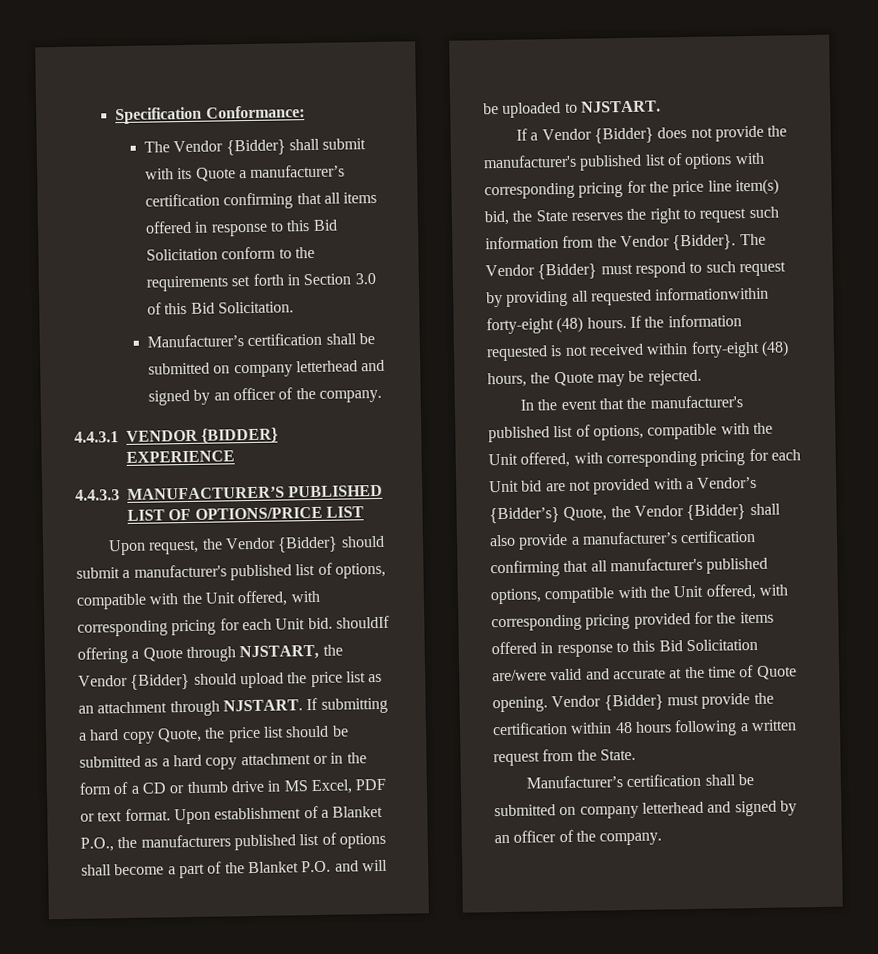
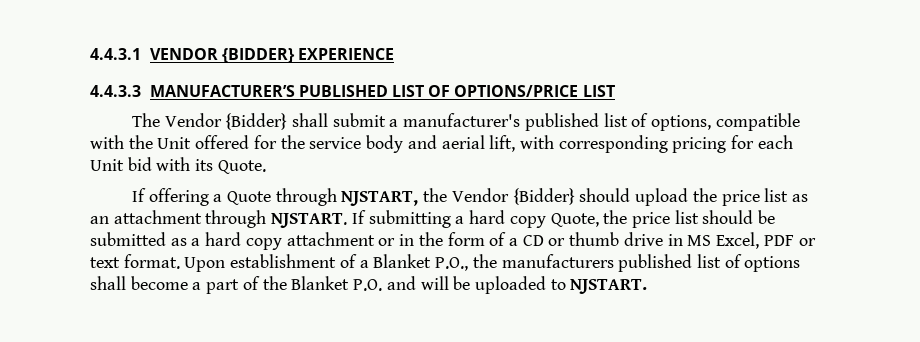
- Specification Conformance:
- The Vendor {Bidder} shall submit with its Quote a manufacturer’s certification confirming that all items offered in response to this Bid Solicitation conform to the requirements set forth in Section 3.0 of this Bid Solicitation.
- Manufacturer’s certification shall be submitted on company letterhead and signed by an officer of the company.
- Upon request, the Vendor {Bidder} should submit a manufacturer's published list of options, compatible with the Unit offered, with corresponding pricing for each Unit bid. shouldIf offering a Quote through NJSTART, the Vendor {Bidder} should upload the price list as an attachment through NJSTART.
+ The Vendor {Bidder} shall submit a manufacturer's published list of options, compatible with the Unit offered for the service body and aerial lift, with corresponding pricing for each Unit bid with its Quote.
+ If offering a Quote through NJSTART, the Vendor {Bidder} should upload the price list as an attachment through NJSTART.
- If a Vendor {Bidder} does not provide the manufacturer's published list of options with corresponding pricing for the price line item(s) bid, the State reserves the right to request such information from the Vendor {Bidder}. The Vendor {Bidder} must respond to such request by providing all requested informationwithin forty-eight (48) hours. If the information requested is not received within forty-eight (48) hours, the Quote may be rejected.
- In the event that the manufacturer's published list of options, compatible with the Unit offered, with corresponding pricing for each Unit bid are not provided with a Vendor’s {Bidder’s} Quote, the Vendor {Bidder} shall also provide a manufacturer’s certification confirming that all manufacturer's published options, compatible with the Unit offered, with corresponding pricing provided for the items offered in response to this Bid Solicitation are/were valid and accurate at the time of Quote opening. Vendor {Bidder} must provide the certification within 48 hours following a written request from the State.
- Manufacturer’s certification shall be submitted on company letterhead and signed by an officer of the company.

